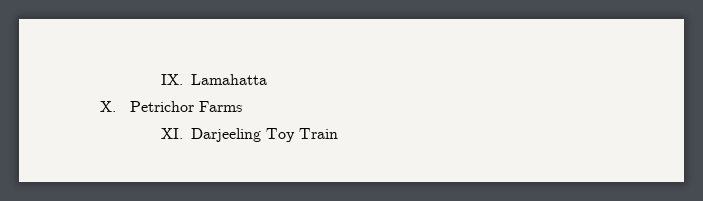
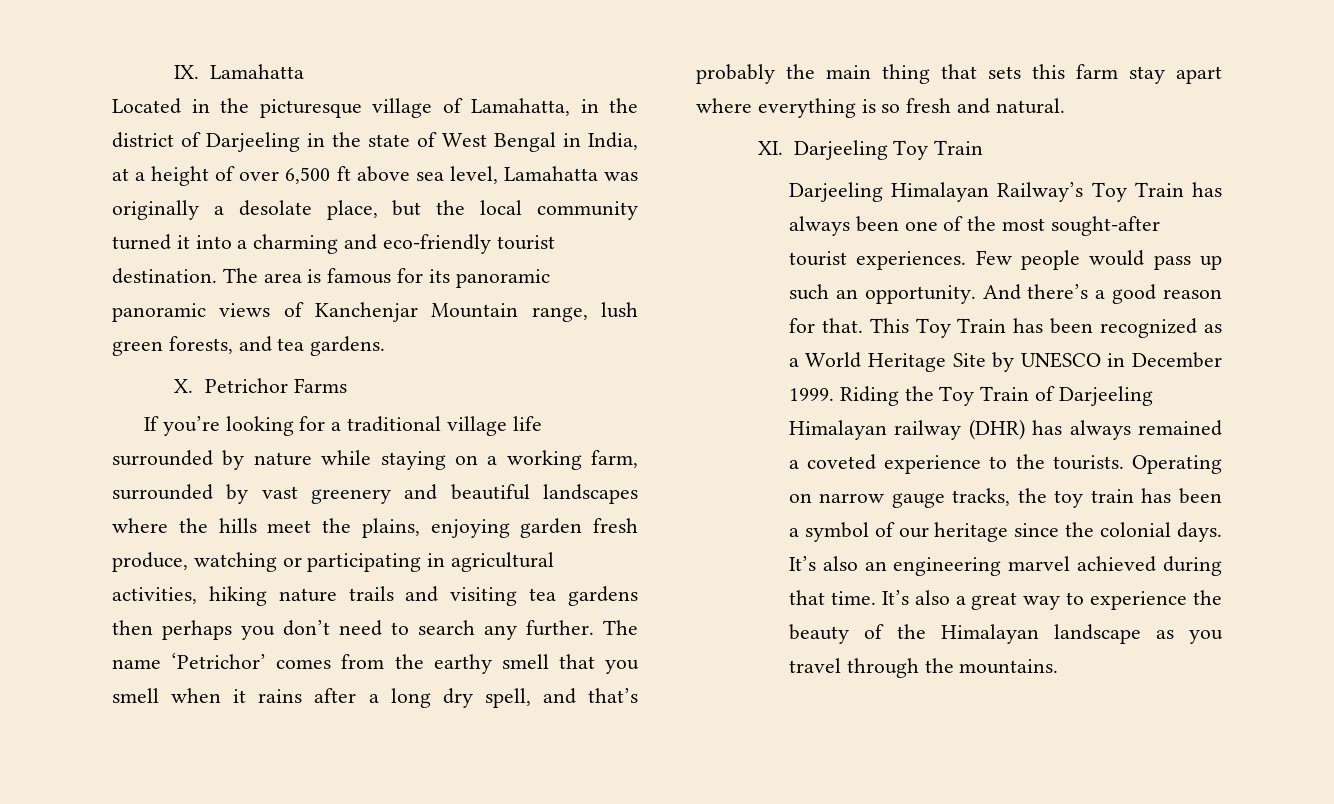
+ Located in the picturesque village of Lamahatta, in the district of Darjeeling in the state of West Bengal in India, at a height of over 6,500 ft above sea level, Lamahatta was originally a desolate place, but the local community turned it into a charming and eco-friendly tourist destination. The area is famous for its panoramic panoramic views of Kanchenjar Mountain range, lush green forests, and tea gardens.
  X. Petrichor Farms
+ If you’re looking for a traditional village life surrounded by nature while staying on a working farm, surrounded by vast greenery and beautiful landscapes where the hills meet the plains, enjoying garden fresh produce, watching or participating in agricultural activities, hiking nature trails and visiting tea gardens then perhaps you don’t need to search any further. The name ‘Petrichor’ comes from the earthy smell that you smell when it rains after a long dry spell, and that’s probably the main thing that sets this farm stay apart where everything is so fresh and natural.
  XI. Darjeeling Toy Train
+ Darjeeling Himalayan Railway’s Toy Train has always been one of the most sought-after tourist experiences. Few people would pass up such an opportunity. And there’s a good reason for that. This Toy Train has been recognized as a World Heritage Site by UNESCO in December 1999. Riding the Toy Train of Darjeeling Himalayan railway (DHR) has always remained a coveted experience to the tourists. Operating on narrow gauge tracks, the toy train has been a symbol of our heritage since the colonial days. It’s also an engineering marvel achieved during that time. It’s also a great way to experience the beauty of the Himalayan landscape as you travel through the mountains.

